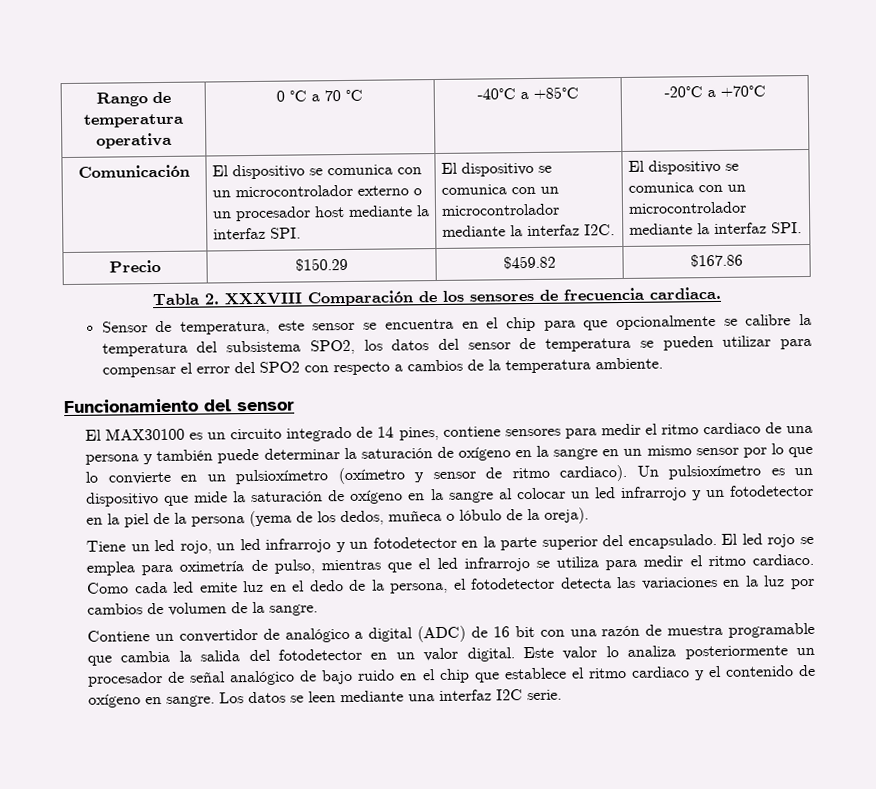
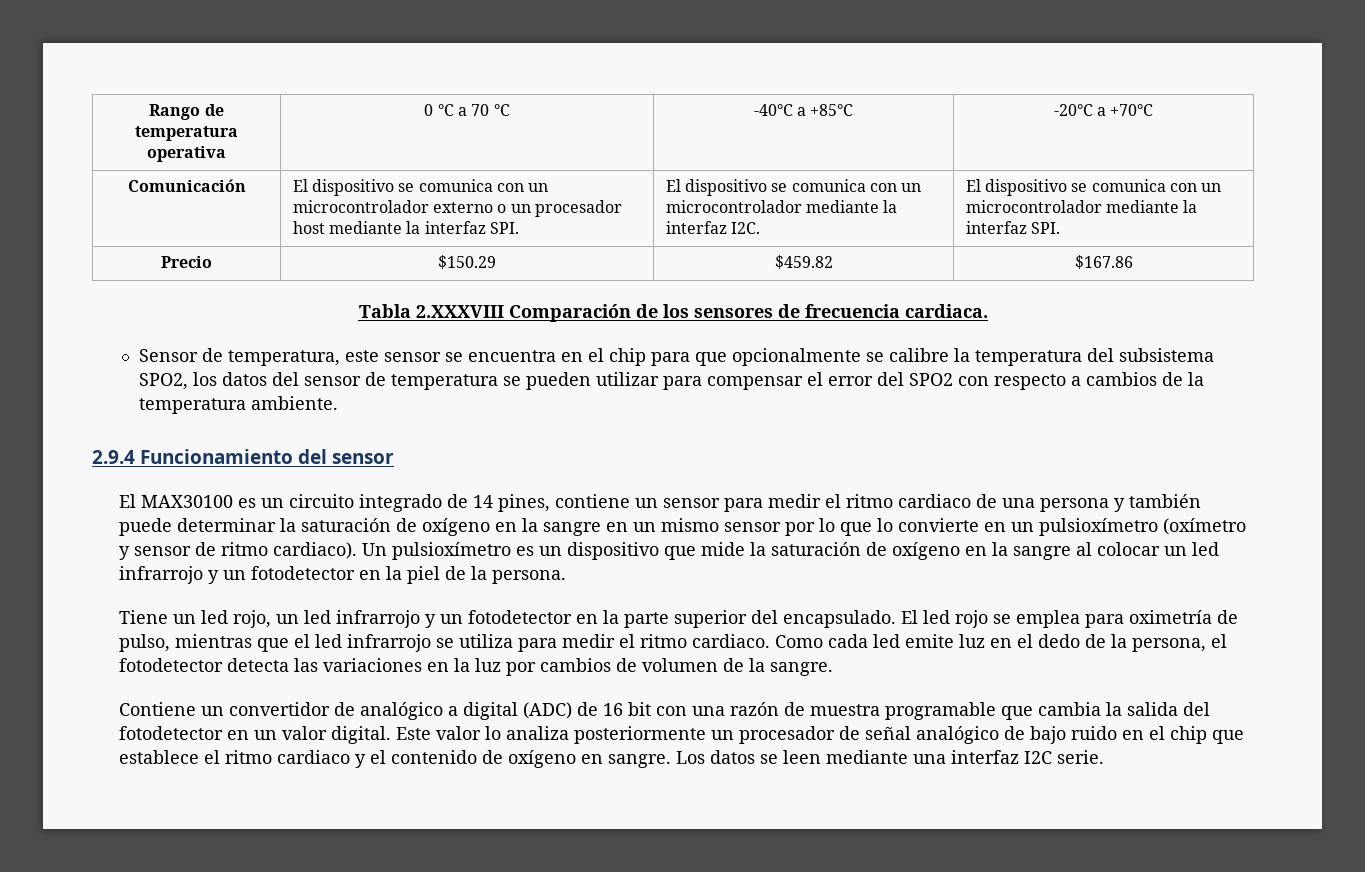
- Tabla 2. XXXVIII Comparación de los sensores de frecuencia cardiaca.
+ Tabla 2.XXXVIII Comparación de los sensores de frecuencia cardiaca.
- Funcionamiento del sensor
+ 2.9.4 Funcionamiento del sensor
- El MAX30100 es un circuito integrado de 14 pines, contiene sensores para medir el ritmo cardiaco de una persona y también puede determinar la saturación de oxígeno en la sangre en un mismo sensor por lo que lo convierte en un pulsioxímetro (oxímetro y sensor de ritmo cardiaco).
+ El MAX30100 es un circuito integrado de 14 pines, contiene un sensor para medir el ritmo cardiaco de una persona y también puede determinar la saturación de oxígeno en la sangre en un mismo sensor por lo que lo convierte en un pulsioxímetro (oxímetro y sensor de ritmo cardiaco).
- Un pulsioxímetro es un dispositivo que mide la saturación de oxígeno en la sangre al colocar un led infrarrojo y un fotodetector en la piel de la persona (yema de los dedos, muñeca o lóbulo de la oreja).
+ Un pulsioxímetro es un dispositivo que mide la saturación de oxígeno en la sangre al colocar un led infrarrojo y un fotodetector en la piel de la persona.

